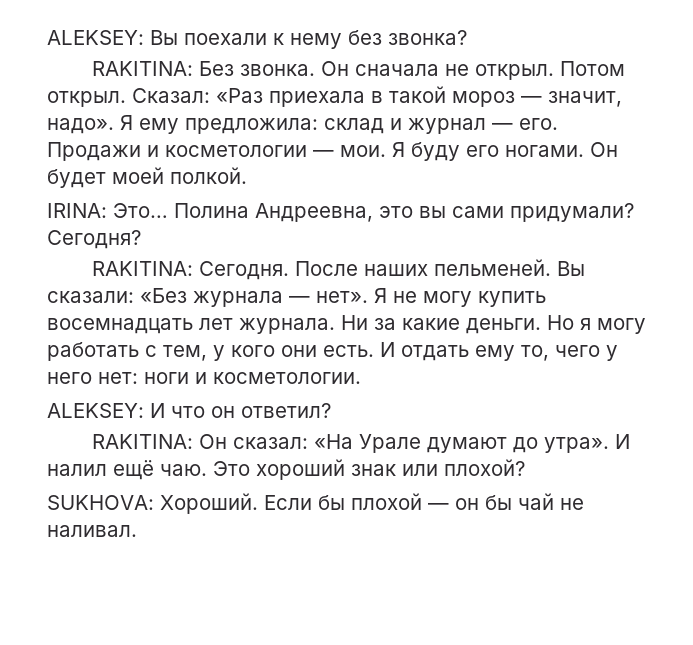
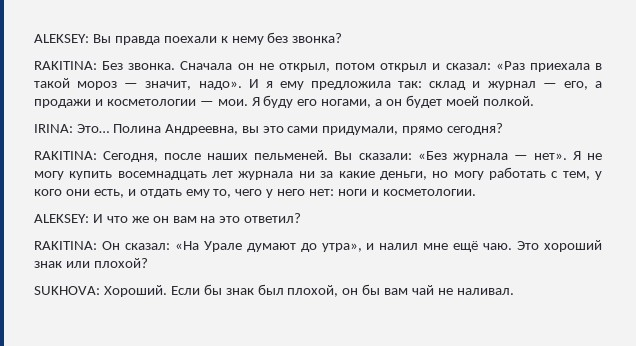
- ALEKSEY: Вы поехали к нему без звонка?
+ ALEKSEY: Вы правда поехали к нему без звонка?
- Он сначала не открыл. Потом открыл. Сказал: «Раз приехала в такой мороз — значит, надо».
+ Сначала он не открыл, потом открыл и сказал: «Раз приехала в такой мороз — значит, надо».
- Я ему предложила: склад и журнал — его. Продажи и косметологии — мои.
+ И я ему предложила так: склад и журнал — его, а продажи и косметологии — мои.
- Я буду его ногами. Он будет моей полкой.
+ Я буду его ногами, а он будет моей полкой.
- Полина Андреевна, это вы сами придумали? Сегодня?
- RAKITINA: Сегодня. После наших пельменей.
+ Полина Андреевна, вы это сами придумали, прямо сегодня?
+ RAKITINA: Сегодня, после наших пельменей.
- Я не могу купить восемнадцать лет журнала. Ни за какие деньги. Но я могу работать с тем, у кого они есть. И отдать ему то, чего у него нет: ноги и косметологии.
+ Я не могу купить восемнадцать лет журнала ни за какие деньги, но могу работать с тем, у кого они есть, и отдать ему то, чего у него нет: ноги и косметологии.
- ALEKSEY: И что он ответил?
+ ALEKSEY: И что же он вам на это ответил?
- RAKITINA: Он сказал: «На Урале думают до утра». И налил ещё чаю.
+ RAKITINA: Он сказал: «На Урале думают до утра», и налил мне ещё чаю.
- Если бы плохой — он бы чай не наливал.
+ Если бы знак был плохой, он бы вам чай не наливал.

